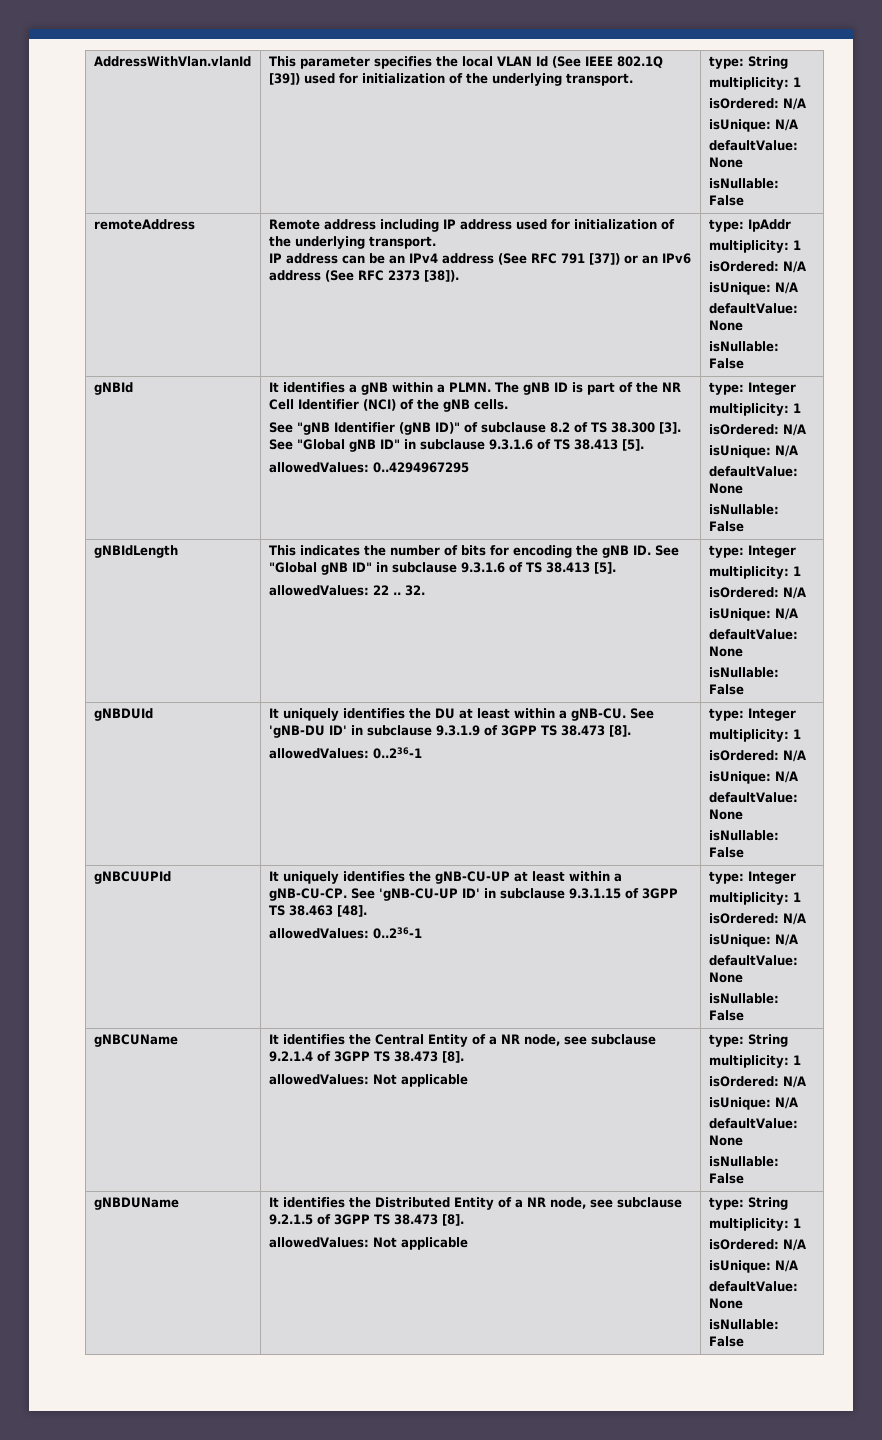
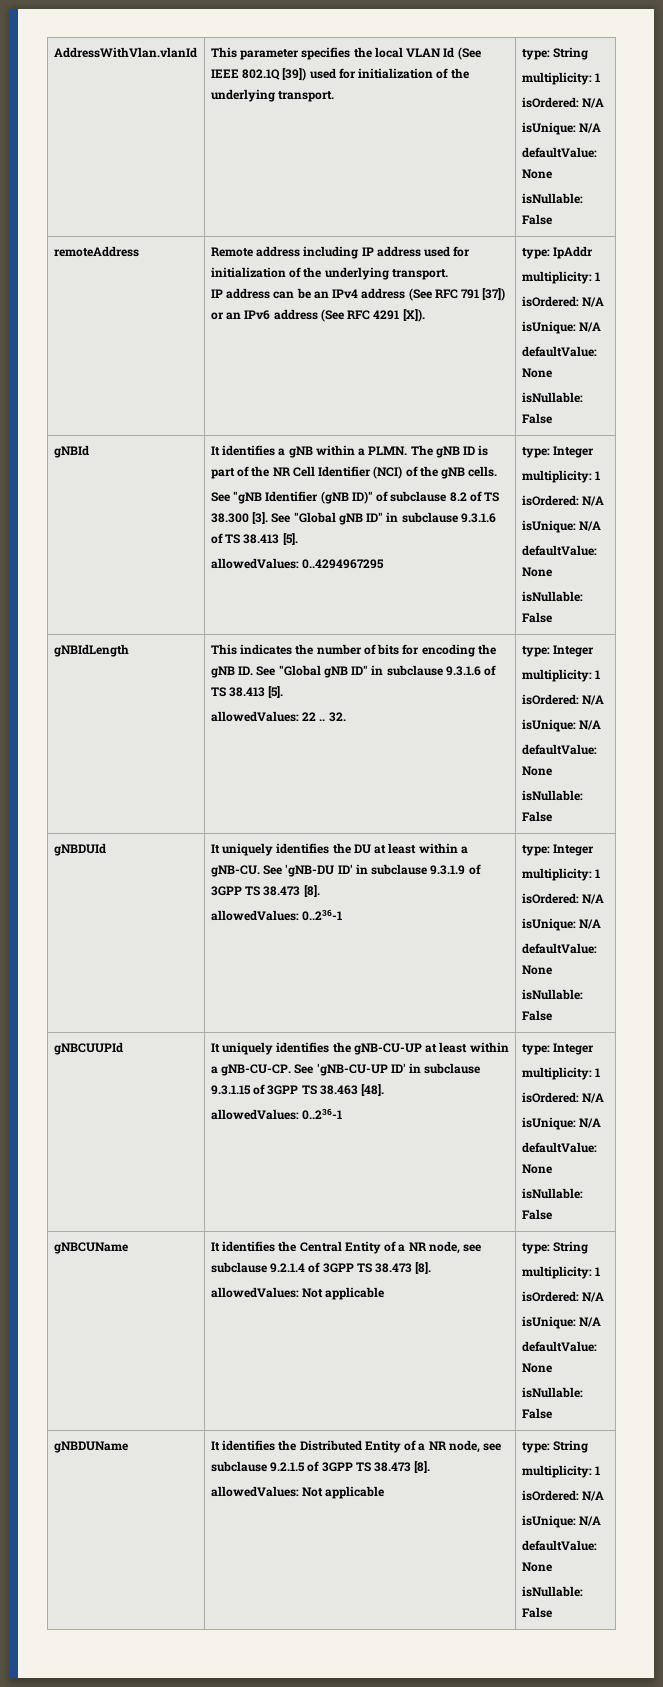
- IP address can be an IPv4 address (See RFC 791 [37]) or an IPv6 address (See RFC 2373 [38]).
+ IP address can be an IPv4 address (See RFC 791 [37]) or an IPv6 address (See RFC 4291 [X]).

